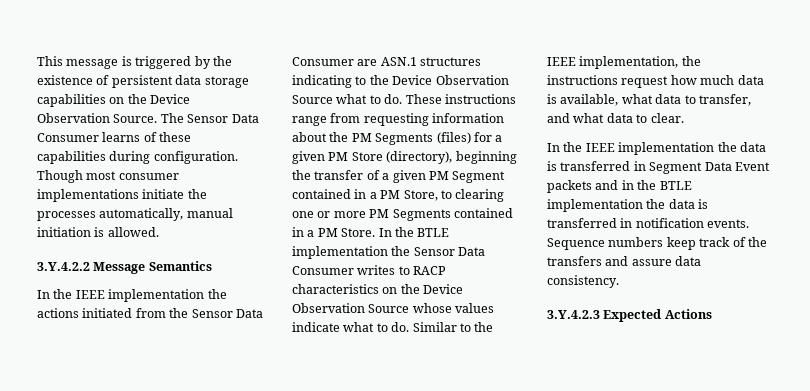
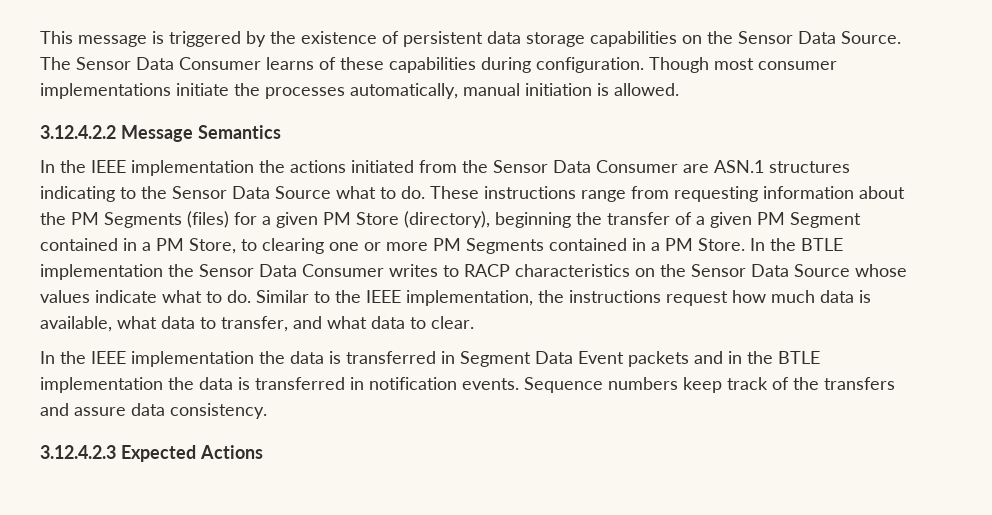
- This message is triggered by the existence of persistent data storage capabilities on the Device Observation Source.
+ This message is triggered by the existence of persistent data storage capabilities on the Sensor Data Source.
- 3.Y.4.2.2 Message Semantics
+ 3.12.4.2.2 Message Semantics
- In the IEEE implementation the actions initiated from the Sensor Data Consumer are ASN.1 structures indicating to the Device Observation Source what to do.
+ In the IEEE implementation the actions initiated from the Sensor Data Consumer are ASN.1 structures indicating to the Sensor Data Source what to do.
- In the BTLE implementation the Sensor Data Consumer writes to RACP characteristics on the Device Observation Source whose values indicate what to do.
+ In the BTLE implementation the Sensor Data Consumer writes to RACP characteristics on the Sensor Data Source whose values indicate what to do.
- 3.Y.4.2.3 Expected Actions
+ 3.12.4.2.3 Expected Actions

